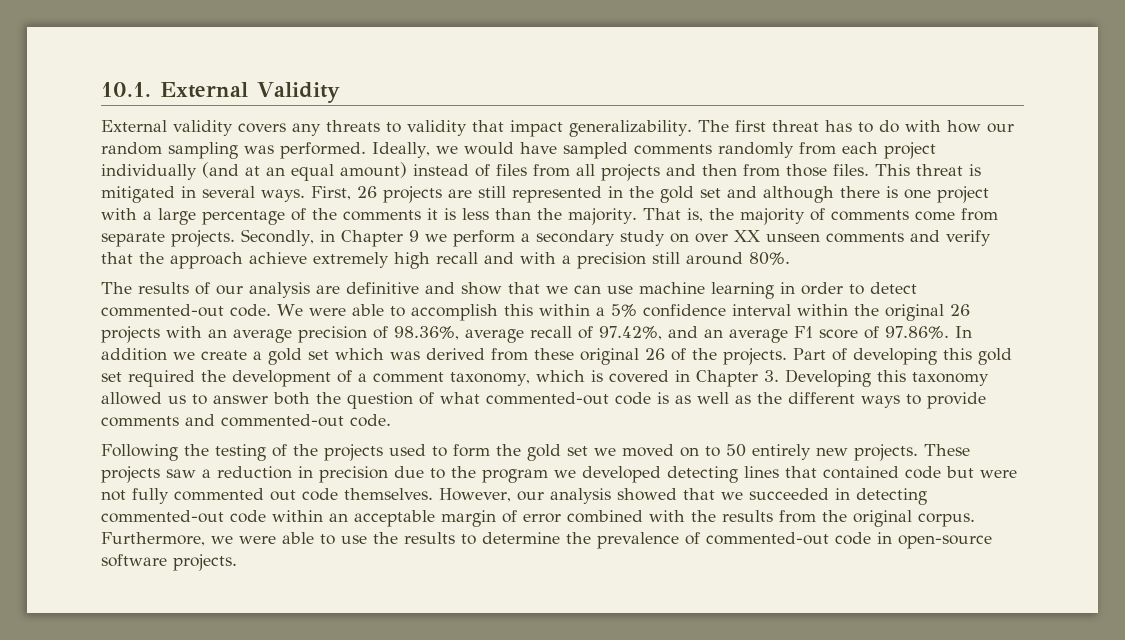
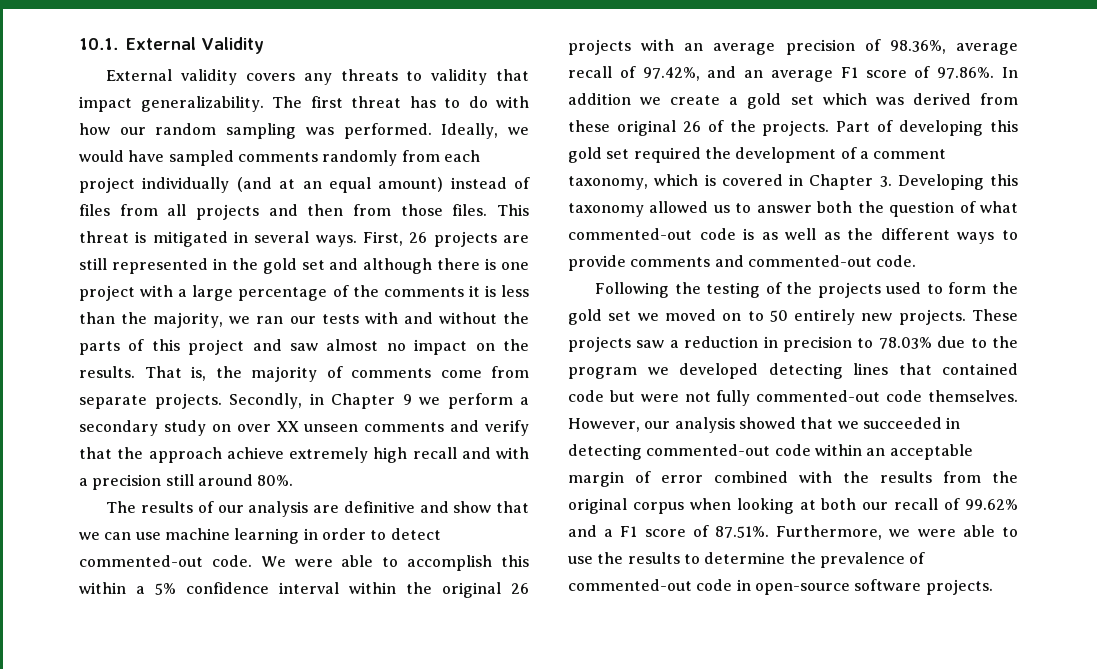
- First, 26 projects are still represented in the gold set and although there is one project with a large percentage of the comments it is less than the majority.
+ First, 26 projects are still represented in the gold set and although there is one project with a large percentage of the comments it is less than the majority, we ran our tests with and without the parts of this project and saw almost no impact on the results.
- These projects saw a reduction in precision due to the program we developed detecting lines that contained code but were not fully commented out code themselves.
+ These projects saw a reduction in precision to 78.03% due to the program we developed detecting lines that contained code but were not fully commented-out code themselves.
- However, our analysis showed that we succeeded in detecting commented-out code within an acceptable margin of error combined with the results from the original corpus. Furthermore, we were able to use the results to determine the prevalence of commented-out code in open-source software projects.
+ However, our analysis showed that we succeeded in detecting commented-out code within an acceptable margin of error combined with the results from the original corpus when looking at both our recall of 99.62% and a F1 score of 87.51%. Furthermore, we were able to use the results to determine the prevalence of commented-out code in open-source software projects.

